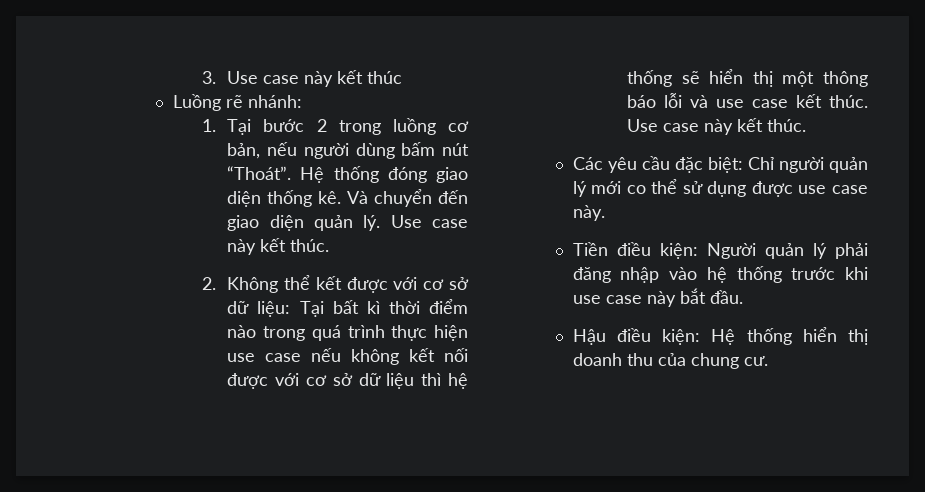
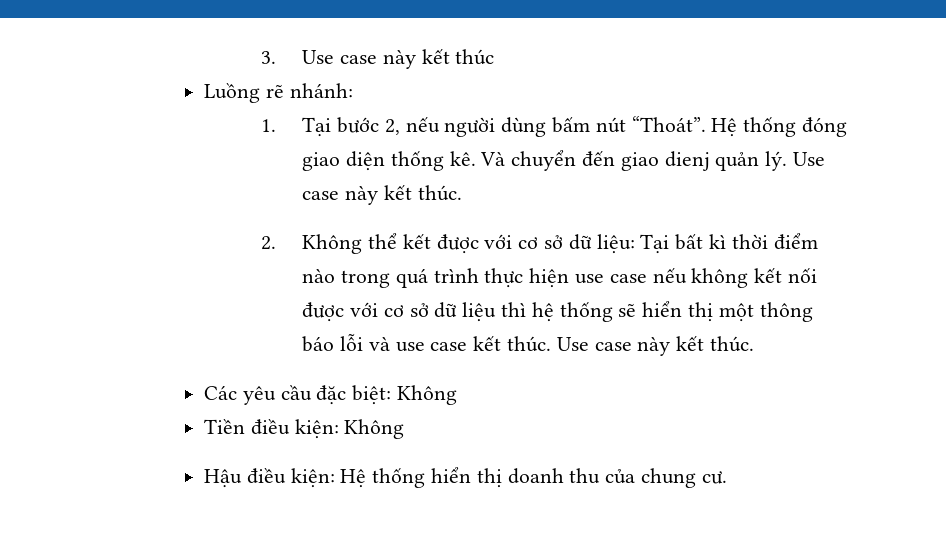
- 1. Tại bước 2 trong luồng cơ bản, nếu người dùng bấm nút “Thoát”.
+ 1. Tại bước 2, nếu người dùng bấm nút “Thoát”.
- Và chuyển đến giao diện quản lý.
+ Và chuyển đến giao dienj quản lý.
- Các yêu cầu đặc biệt: Chỉ người quản lý mới co thể sử dụng được use case này.
- Tiền điều kiện: Người quản lý phải đăng nhập vào hệ thống trước khi use case này bắt đầu.
+ Các yêu cầu đặc biệt: Không
+ Tiền điều kiện: Không

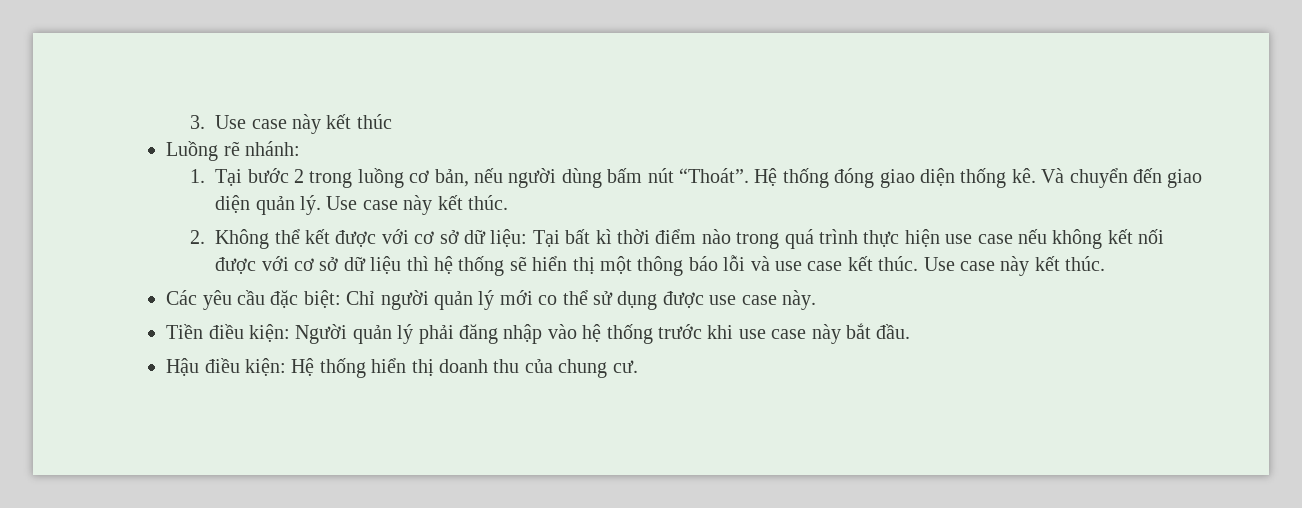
- 1. Tại bước 2, nếu người dùng bấm nút “Thoát”.
+ 1. Tại bước 2 trong luồng cơ bản, nếu người dùng bấm nút “Thoát”.
- Và chuyển đến giao dienj quản lý.
+ Và chuyển đến giao diện quản lý.
- Các yêu cầu đặc biệt: Không
- Tiền điều kiện: Không
+ Các yêu cầu đặc biệt: Chỉ người quản lý mới co thể sử dụng được use case này.
+ Tiền điều kiện: Người quản lý phải đăng nhập vào hệ thống trước khi use case này bắt đầu.

